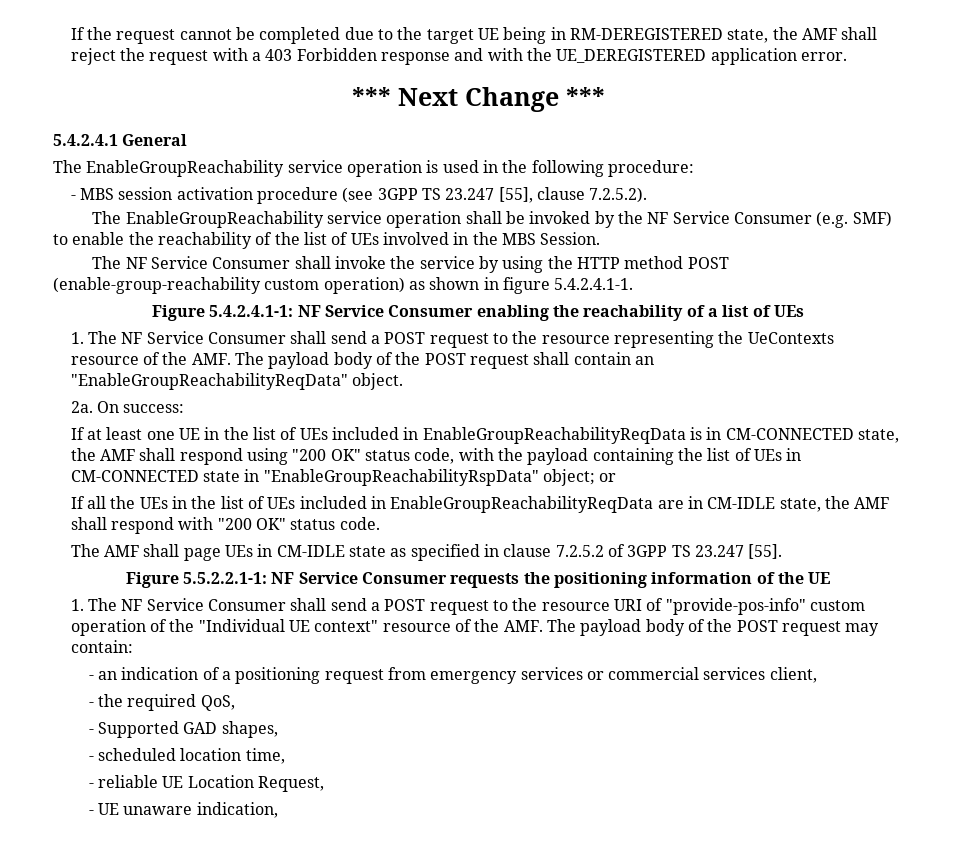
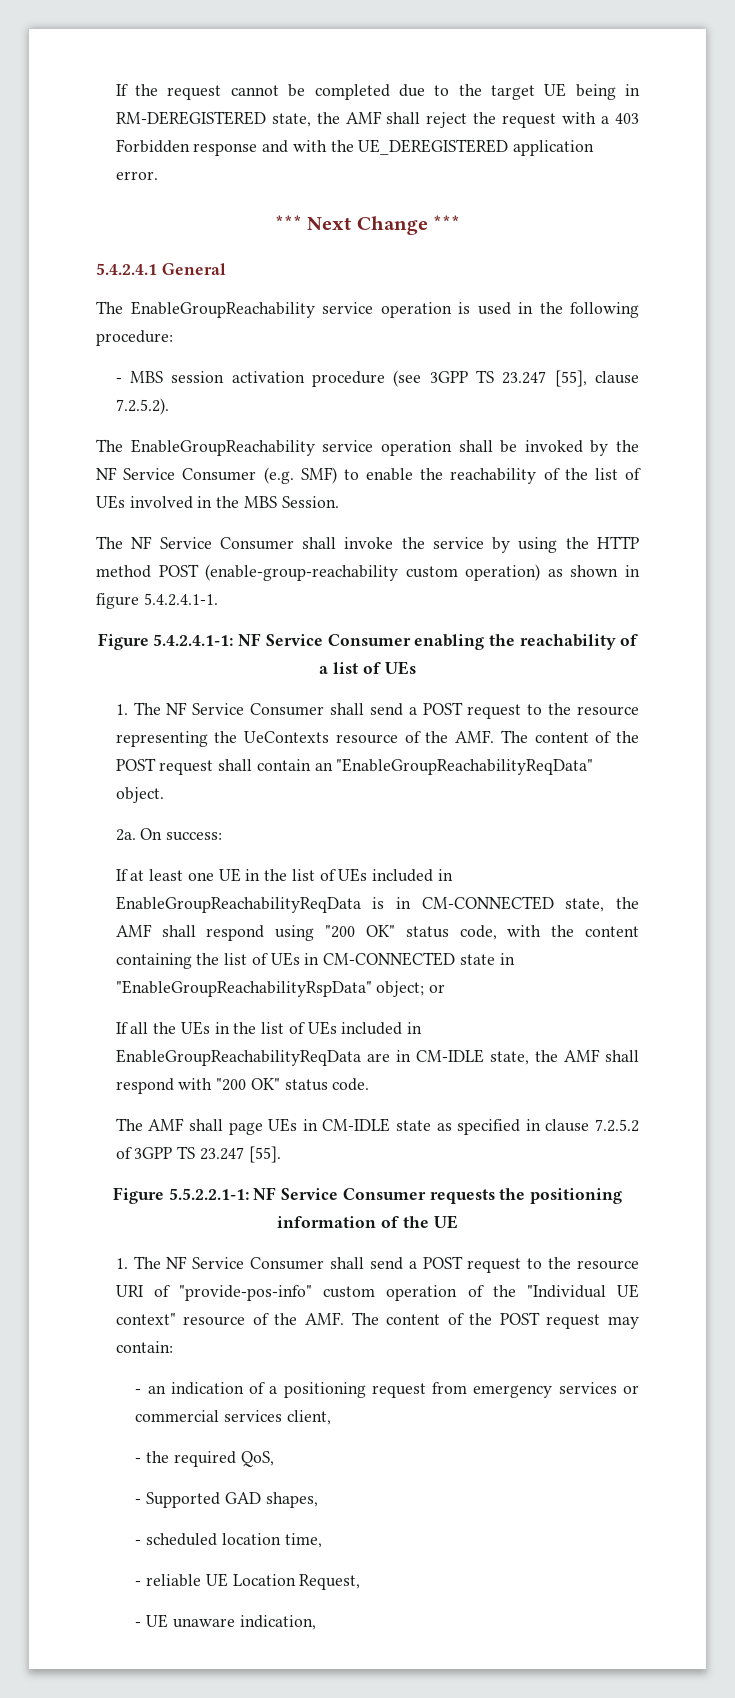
- 1. The NF Service Consumer shall send a POST request to the resource representing the UeContexts resource of the AMF. The payload body of the POST request shall contain an "EnableGroupReachabilityReqData" object.
+ 1. The NF Service Consumer shall send a POST request to the resource representing the UeContexts resource of the AMF. The content of the POST request shall contain an "EnableGroupReachabilityReqData" object.
- If at least one UE in the list of UEs included in EnableGroupReachabilityReqData is in CM-CONNECTED state, the AMF shall respond using "200 OK" status code, with the payload containing the list of UEs in CM-CONNECTED state in "EnableGroupReachabilityRspData" object; or
+ If at least one UE in the list of UEs included in EnableGroupReachabilityReqData is in CM-CONNECTED state, the AMF shall respond using "200 OK" status code, with the content containing the list of UEs in CM-CONNECTED state in "EnableGroupReachabilityRspData" object; or
- 1. The NF Service Consumer shall send a POST request to the resource URI of "provide-pos-info" custom operation of the "Individual UE context" resource of the AMF. The payload body of the POST request may contain:
+ 1. The NF Service Consumer shall send a POST request to the resource URI of "provide-pos-info" custom operation of the "Individual UE context" resource of the AMF. The content of the POST request may contain:

